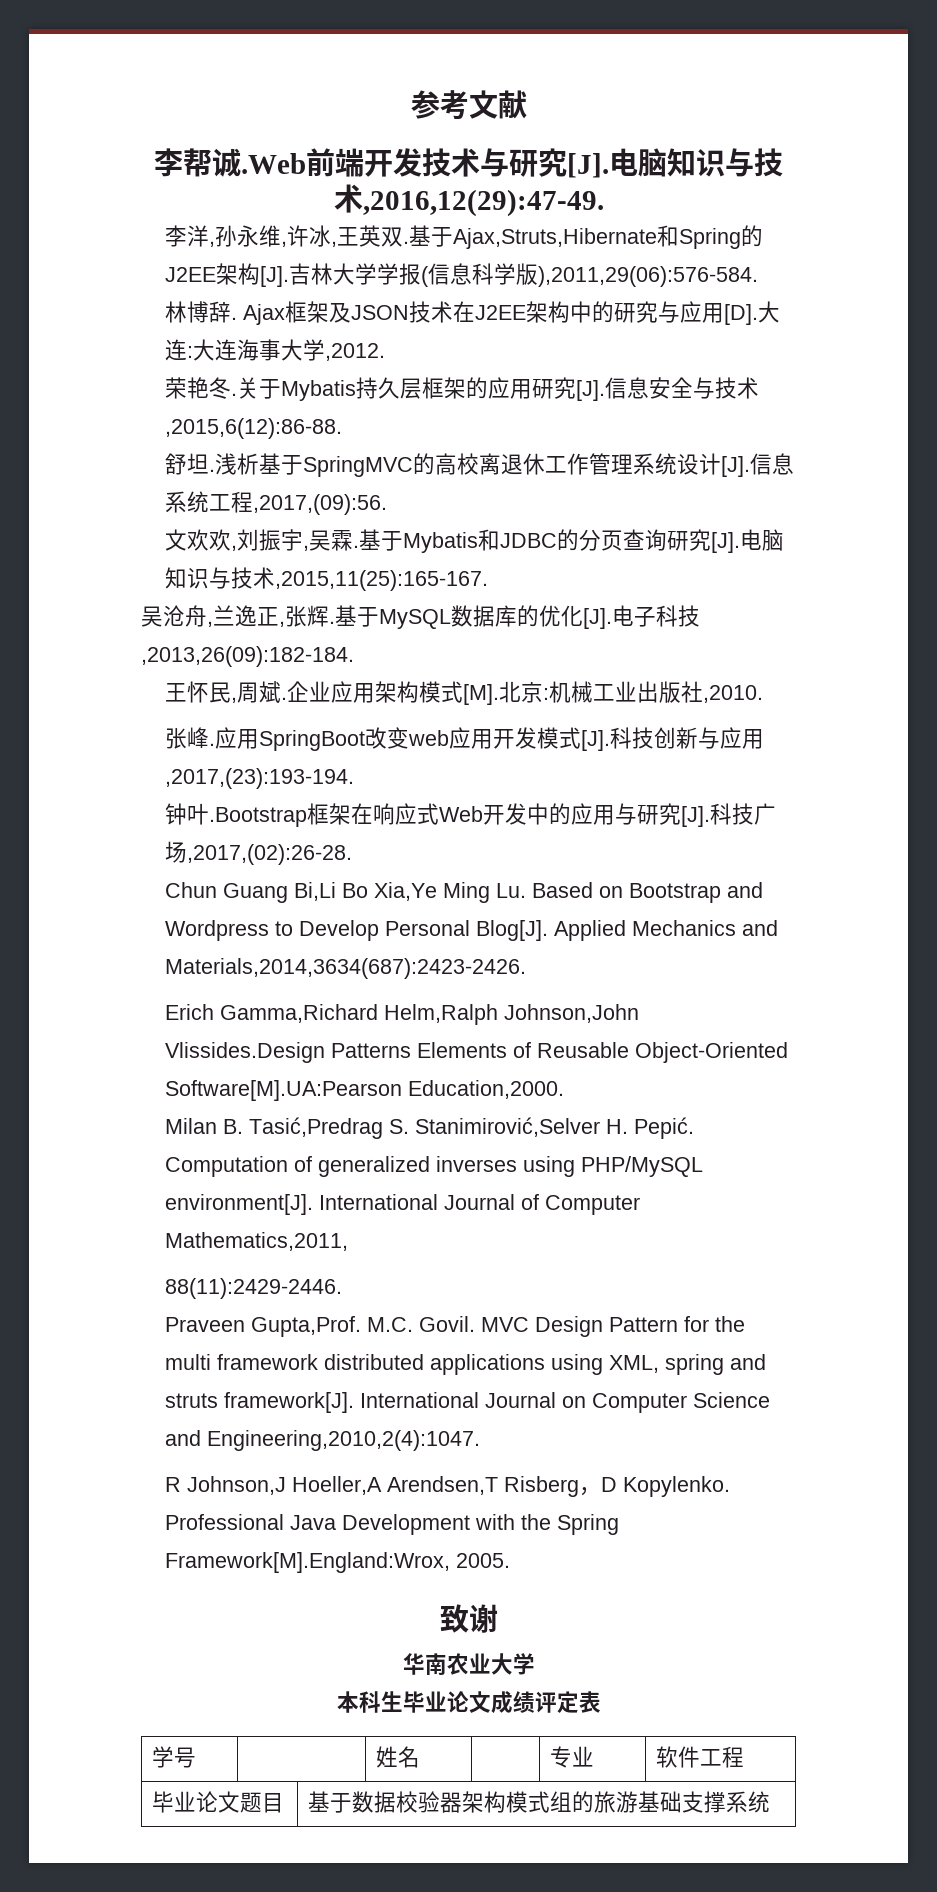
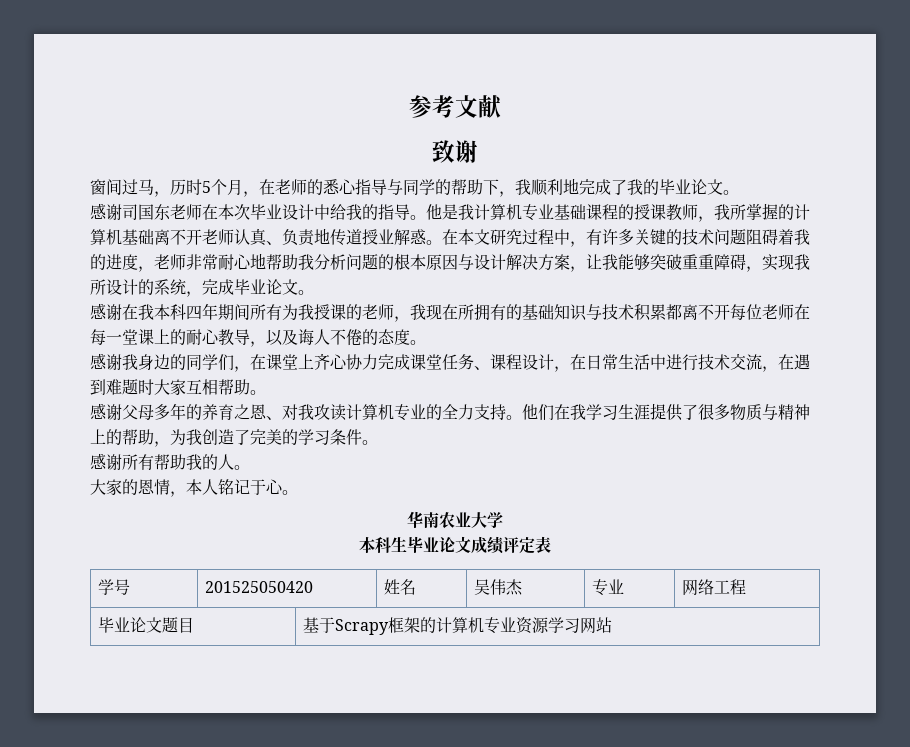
- 李帮诚.Web前端开发技术与研究[J].电脑知识与技术,2016,12(29):47-49.
- 李洋,孙永维,许冰,王英双.基于Ajax,Struts,Hibernate和Spring的J2EE架构[J].吉林大学学报(信息科学版),2011,29(06):576-584.
- 林博辞. Ajax框架及JSON技术在J2EE架构中的研究与应用[D].大连:大连海事大学,2012.
- 荣艳冬.关于Mybatis持久层框架的应用研究[J].信息安全与技术,2015,6(12):86-88.
- 舒坦.浅析基于SpringMVC的高校离退休工作管理系统设计[J].信息系统工程,2017,(09):56.
- 文欢欢,刘振宇,吴霖.基于Mybatis和JDBC的分页查询研究[J].电脑知识与技术,2015,11(25):165-167.
- 吴沧舟,兰逸正,张辉.基于MySQL数据库的优化[J].电子科技,2013,26(09):182-184.
- 王怀民,周斌.企业应用架构模式[M].北京:机械工业出版社,2010.
- 张峰.应用SpringBoot改变web应用开发模式[J].科技创新与应用,2017,(23):193-194.
- 钟叶.Bootstrap框架在响应式Web开发中的应用与研究[J].科技广场,2017,(02):26-28.
- Chun Guang Bi,Li Bo Xia,Ye Ming Lu. Based on Bootstrap and Wordpress to Develop Personal Blog[J]. Applied Mechanics and Materials,2014,3634(687):2423-2426.
- Erich Gamma,Richard Helm,Ralph Johnson,John Vlissides.Design Patterns Elements of Reusable Object-Oriented Software[M].UA:Pearson Education,2000.
- Milan B. Tasić,Predrag S. Stanimirović,Selver H. Pepić. Computation of generalized inverses using PHP/MySQL environment[J]. International Journal of Computer Mathematics,2011,
- 88(11):2429-2446.
- Praveen Gupta,Prof. M.C. Govil. MVC Design Pattern for the multi framework distributed applications using XML, spring and struts framework[J]. International Journal on Computer Science and Engineering,2010,2(4):1047.
- R Johnson,J Hoeller,A Arendsen,T Risberg，D Kopylenko. Professional Java Development with the Spring Framework[M].England:Wrox, 2005.
  致谢
+ 窗间过马，历时5个月，在老师的悉心指导与同学的帮助下，我顺利地完成了我的毕业论文。
+ 感谢司国东老师在本次毕业设计中给我的指导。他是我计算机专业基础课程的授课教师，我所掌握的计算机基础离不开老师认真、负责地传道授业解惑。在本文研究过程中，有许多关键的技术问题阻碍着我的进度，老师非常耐心地帮助我分析问题的根本原因与设计解决方案，让我能够突破重重障碍，实现我所设计的系统，完成毕业论文。
+ 感谢在我本科四年期间所有为我授课的老师，我现在所拥有的基础知识与技术积累都离不开每位老师在每一堂课上的耐心教导，以及诲人不倦的态度。
+ 感谢我身边的同学们，在课堂上齐心协力完成课堂任务、课程设计，在日常生活中进行技术交流，在遇到难题时大家互相帮助。
+ 感谢父母多年的养育之恩、对我攻读计算机专业的全力支持。他们在我学习生涯提供了很多物质与精神上的帮助，为我创造了完美的学习条件。
+ 感谢所有帮助我的人。
+ 大家的恩情，本人铭记于心。
- 学号 | | 姓名 | | 专业 | 软件工程
+ 学号 | 201525050420 | 姓名 | 吴伟杰 | 专业 | 网络工程
- 毕业论文题目 | 基于数据校验器架构模式组的旅游基础支撑系统
+ 毕业论文题目 | 基于Scrapy框架的计算机专业资源学习网站

